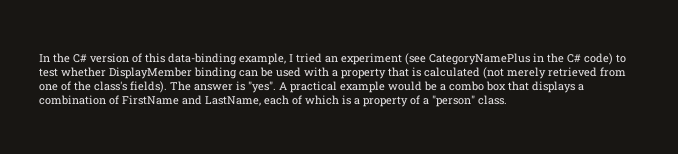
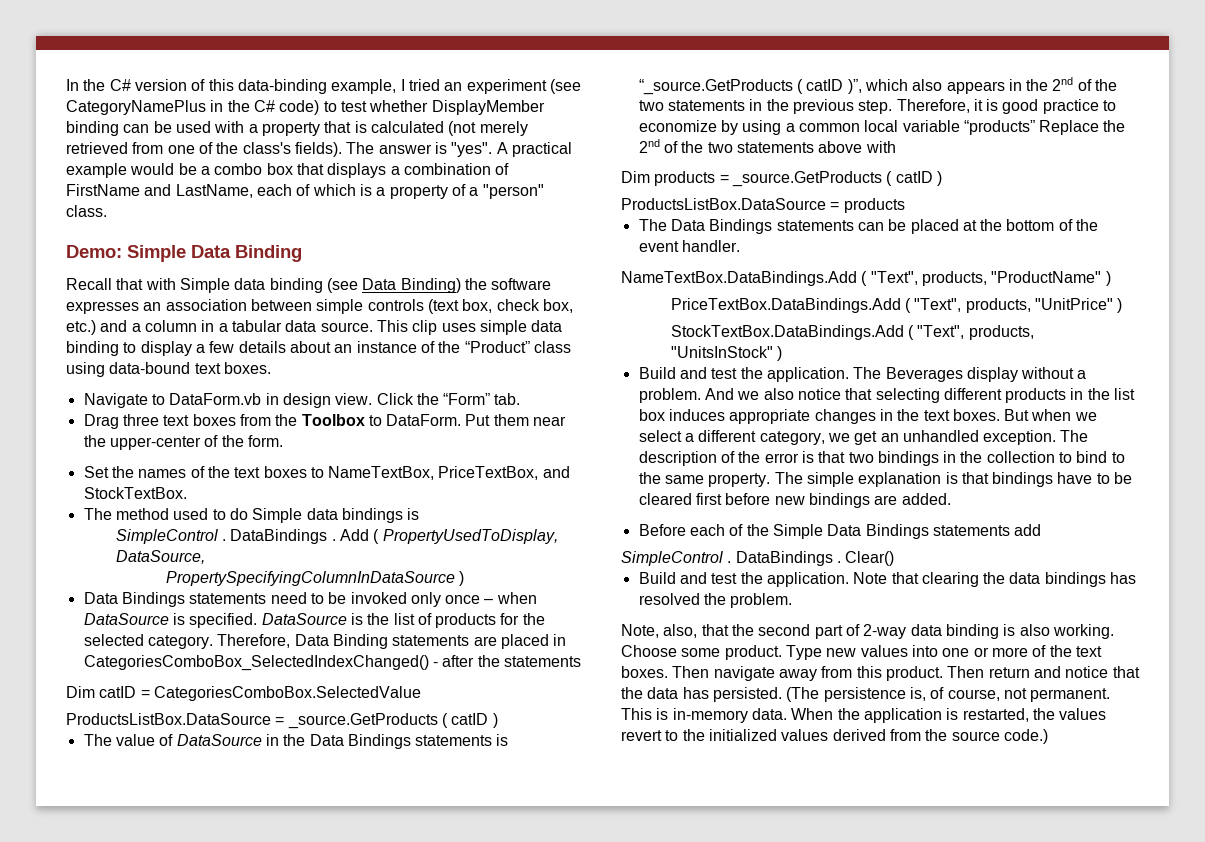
+ Demo: Simple Data Binding
+ Recall that with Simple data binding (see Data Binding) the software expresses an association between simple controls (text box, check box, etc.) and a column in a tabular data source. This clip uses simple data binding to display a few details about an instance of the “Product” class using data-bound text boxes.
+ Navigate to DataForm.vb in design view. Click the “Form” tab.
+ Drag three text boxes from the Toolbox to DataForm. Put them near the upper-center of the form.
+ Set the names of the text boxes to NameTextBox, PriceTextBox, and StockTextBox.
+ The method used to do Simple data bindings is
+ SimpleControl . DataBindings . Add ( PropertyUsedToDisplay, DataSource,
+ PropertySpecifyingColumnInDataSource )
+ Data Bindings statements need to be invoked only once – when DataSource is specified. DataSource is the list of products for the selected category. Therefore, Data Binding statements are placed in CategoriesComboBox_SelectedIndexChanged() - after the statements
+ Dim catID = CategoriesComboBox.SelectedValue
+ ProductsListBox.DataSource = _source.GetProducts ( catID )
+ The value of DataSource in the Data Bindings statements is “_source.GetProducts ( catID )”, which also appears in the 2nd of the two statements in the previous step. Therefore, it is good practice to economize by using a common local variable “products” Replace the 2nd of the two statements above with
+ Dim products = _source.GetProducts ( catID )
+ ProductsListBox.DataSource = products
+ The Data Bindings statements can be placed at the bottom of the event handler.
+ NameTextBox.DataBindings.Add ( "Text", products, "ProductName" )
+ PriceTextBox.DataBindings.Add ( "Text", products, "UnitPrice" )
+ StockTextBox.DataBindings.Add ( "Text", products, "UnitsInStock" )
+ Build and test the application. The Beverages display without a problem. And we also notice that selecting different products in the list box induces appropriate changes in the text boxes. But when we select a different category, we get an unhandled exception. The description of the error is that two bindings in the collection to bind to the same property. The simple explanation is that bindings have to be cleared first before new bindings are added.
+ Before each of the Simple Data Bindings statements add
+ SimpleControl . DataBindings . Clear()
+ Build and test the application. Note that clearing the data bindings has resolved the problem.
+ Note, also, that the second part of 2-way data binding is also working. Choose some product. Type new values into one or more of the text boxes. Then navigate away from this product. Then return and notice that the data has persisted. (The persistence is, of course, not permanent. This is in-memory data. When the application is restarted, the values revert to the initialized values derived from the source code.)

